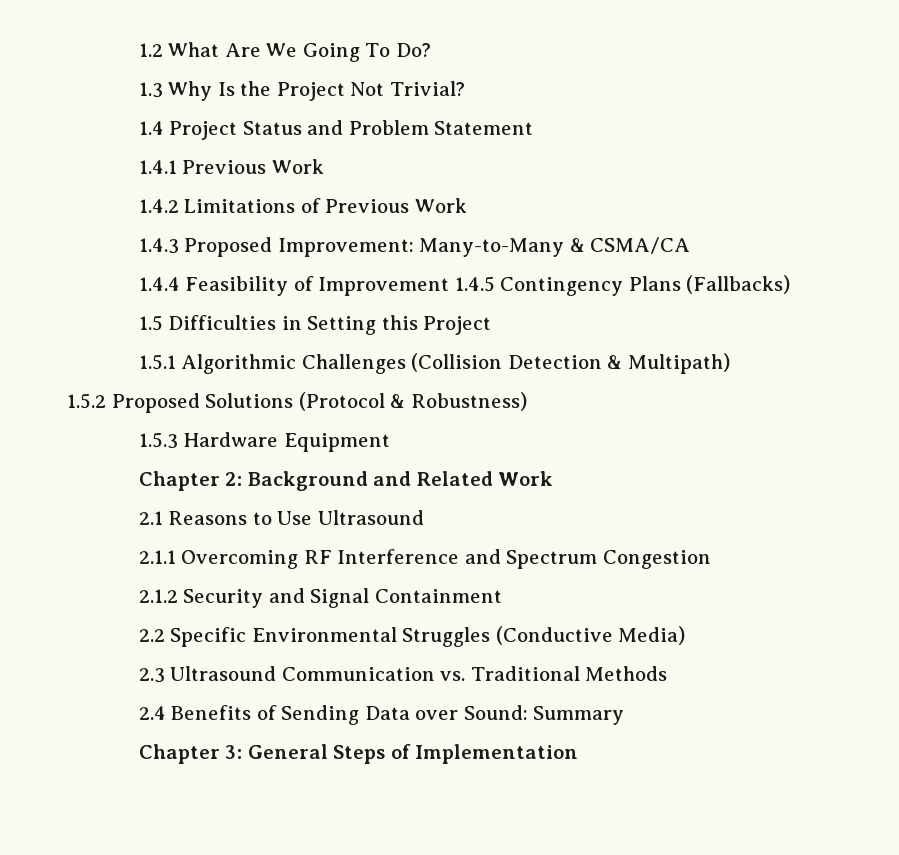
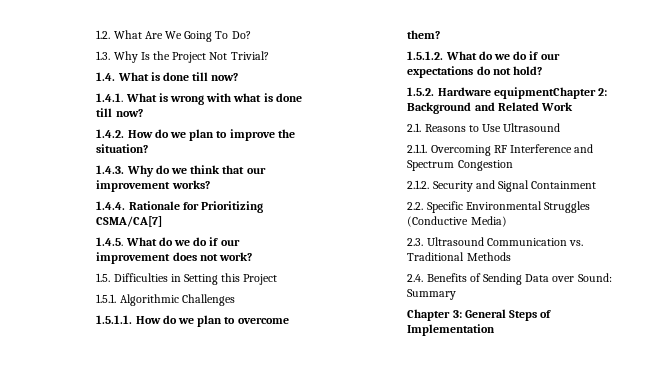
- 1.2 What Are We Going To Do?
+ 1.2. What Are We Going To Do?
- 1.3 Why Is the Project Not Trivial?
+ 1.3. Why Is the Project Not Trivial?
- 1.4 Project Status and Problem Statement
- 1.4.1 Previous Work
- 1.4.2 Limitations of Previous Work
- 1.4.3 Proposed Improvement: Many-to-Many & CSMA/CA
- 1.4.4 Feasibility of Improvement 1.4.5 Contingency Plans (Fallbacks)
- 1.5 Difficulties in Setting this Project
+ 1.4. What is done till now?
+ 1.4.1. What is wrong with what is done till now?
+ 1.4.2. How do we plan to improve the situation?
+ 1.4.3. Why do we think that our improvement works?
+ 1.4.4. Rationale for Prioritizing CSMA/CA[7]
+ 1.4.5. What do we do if our improvement does not work?
+ 1.5. Difficulties in Setting this Project
- 1.5.1 Algorithmic Challenges (Collision Detection & Multipath)
- 1.5.2 Proposed Solutions (Protocol & Robustness)
- 1.5.3 Hardware Equipment
- Chapter 2: Background and Related Work
+ 1.5.1. Algorithmic Challenges
+ 1.5.1.1. How do we plan to overcome them?
+ 1.5.1.2. What do we do if our expectations do not hold?
+ 1.5.2. Hardware equipmentChapter 2: Background and Related Work
- 2.1 Reasons to Use Ultrasound
+ 2.1. Reasons to Use Ultrasound
- 2.1.1 Overcoming RF Interference and Spectrum Congestion
+ 2.1.1. Overcoming RF Interference and Spectrum Congestion
- 2.1.2 Security and Signal Containment
+ 2.1.2. Security and Signal Containment
- 2.2 Specific Environmental Struggles (Conductive Media)
+ 2.2. Specific Environmental Struggles (Conductive Media)
- 2.3 Ultrasound Communication vs. Traditional Methods
+ 2.3. Ultrasound Communication vs. Traditional Methods
- 2.4 Benefits of Sending Data over Sound: Summary
+ 2.4. Benefits of Sending Data over Sound: Summary

